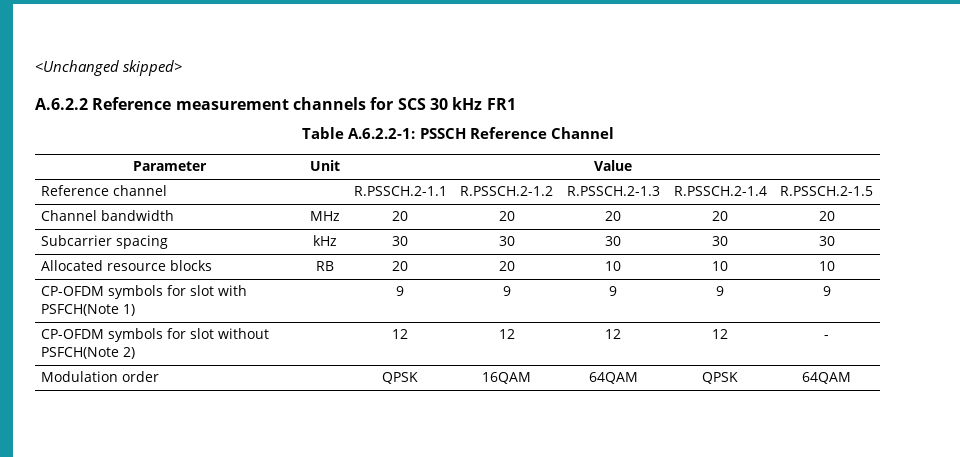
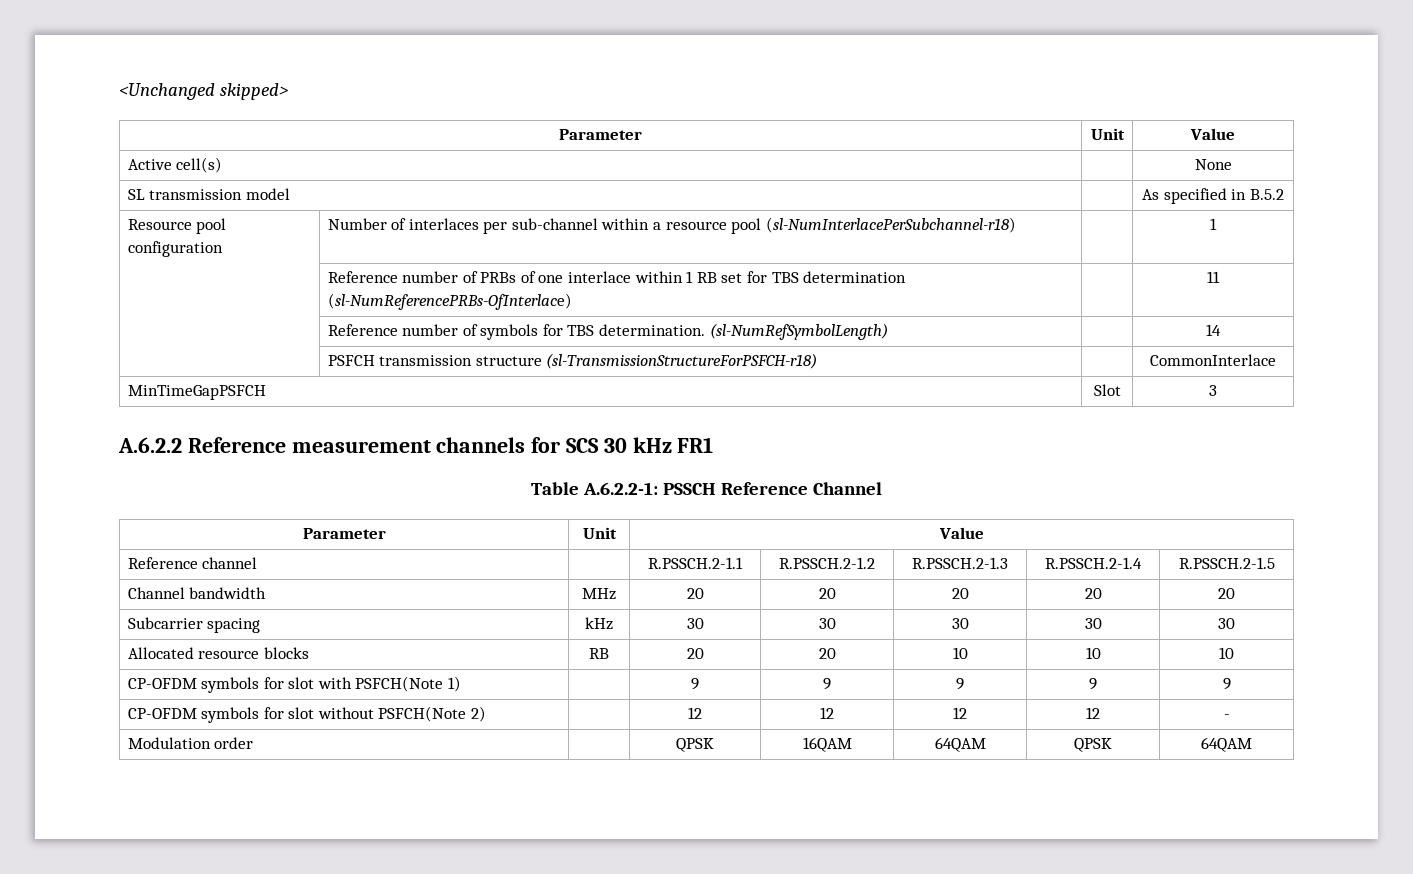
  <Unchanged skipped>
+ Parameter | Unit | Value
+ Active cell(s) | | None
+ SL transmission model | | As specified in B.5.2
+ Resource pool configuration | Number of interlaces per sub-channel within a resource pool (sl-NumInterlacePerSubchannel-r18) | | 1
+ | Reference number of PRBs of one interlace within 1 RB set for TBS determination (sl-NumReferencePRBs-OfInterlace) | | 11
+ | Reference number of symbols for TBS determination. (sl-NumRefSymbolLength) | | 14
+ | PSFCH transmission structure (sl-TransmissionStructureForPSFCH-r18) | | CommonInterlace
+ MinTimeGapPSFCH | Slot | 3

